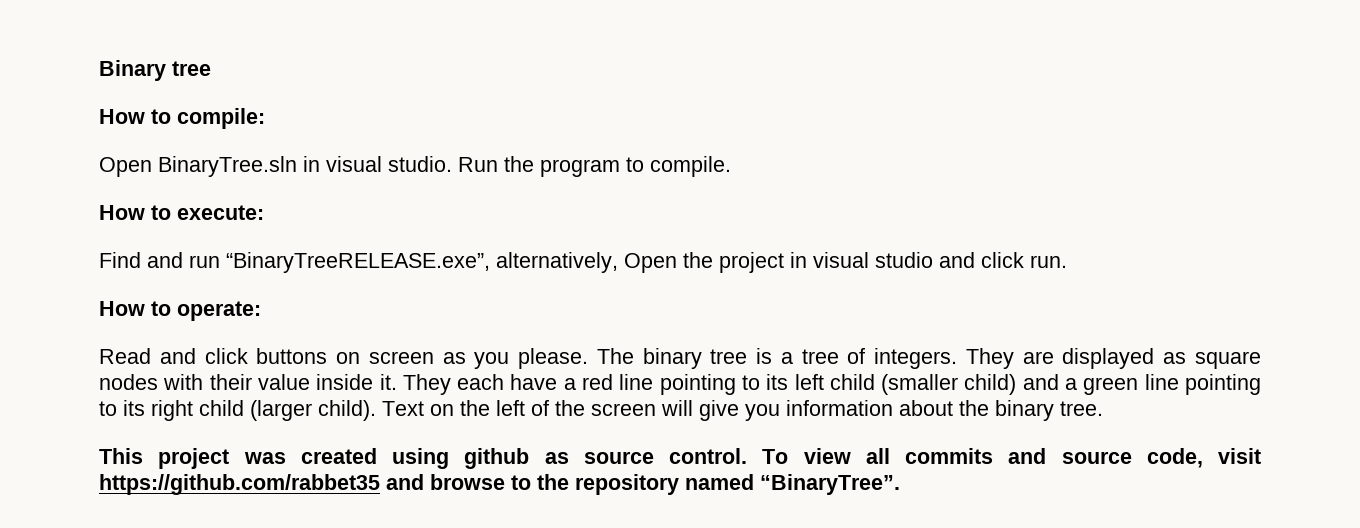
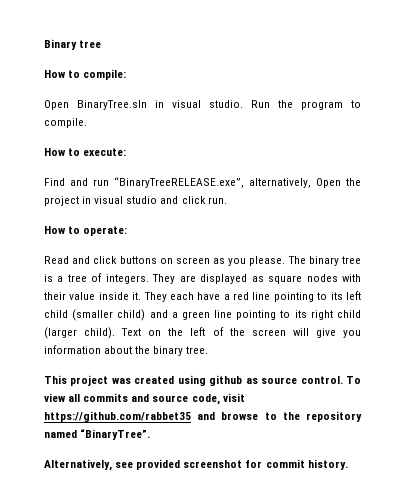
+ Alternatively, see provided screenshot for commit history.

